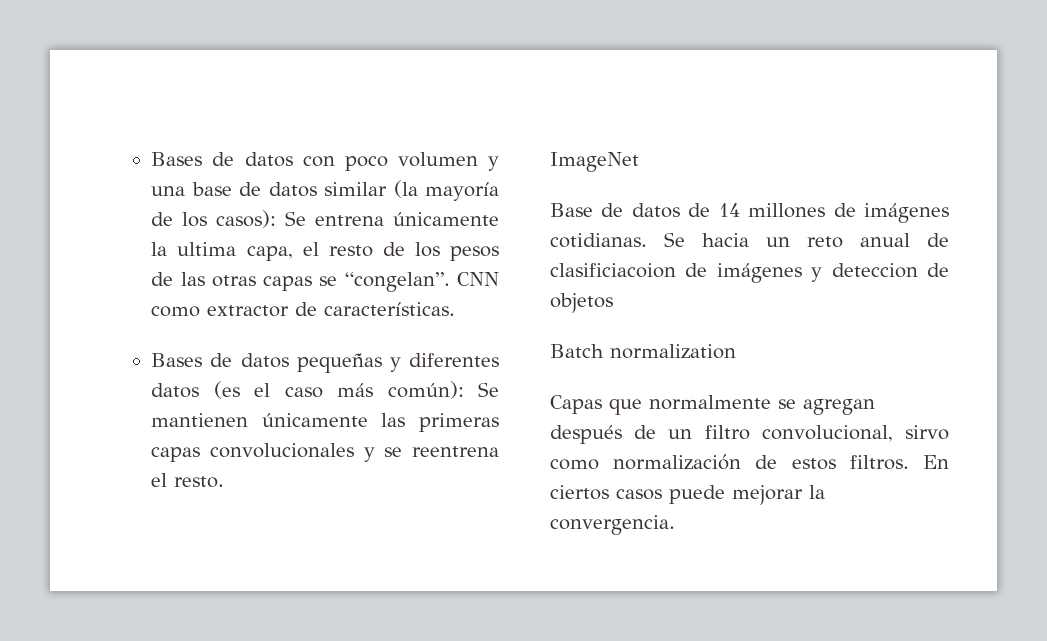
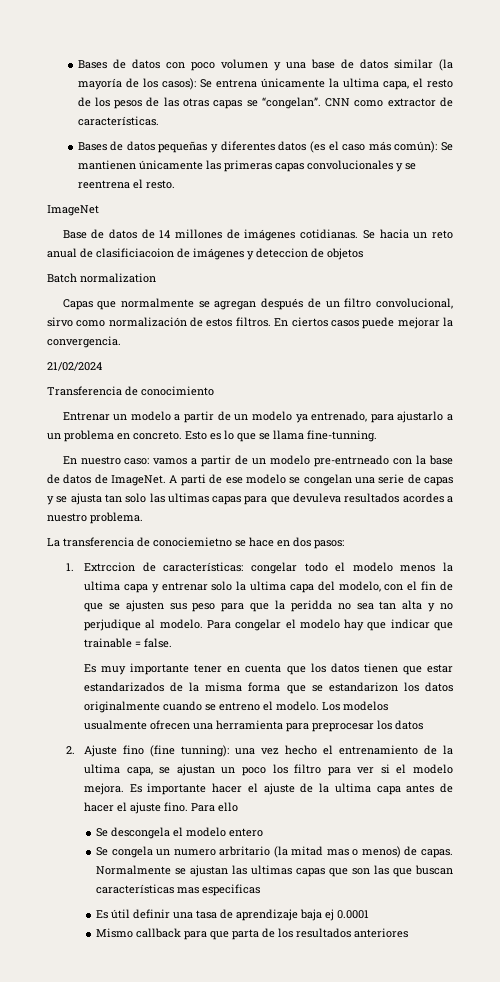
+ 21/02/2024
+ Transferencia de conocimiento
+ Entrenar un modelo a partir de un modelo ya entrenado, para ajustarlo a un problema en concreto. Esto es lo que se llama fine-tunning.
+ En nuestro caso: vamos a partir de un modelo pre-entrneado con la base de datos de ImageNet. A parti de ese modelo se congelan una serie de capas y se ajusta tan solo las ultimas capas para que devuleva resultados acordes a nuestro problema.
+ La transferencia de conociemietno se hace en dos pasos:
+ 1. Extrccion de características: congelar todo el modelo menos la ultima capa y entrenar solo la ultima capa del modelo, con el fin de que se ajusten sus peso para que la peridda no sea tan alta y no perjudique al modelo. Para congelar el modelo hay que indicar que trainable = false.
+ Es muy importante tener en cuenta que los datos tienen que estar estandarizados de la misma forma que se estandarizon los datos originalmente cuando se entreno el modelo. Los modelos usualmente ofrecen una herramienta para preprocesar los datos
+ 2. Ajuste fino (fine tunning): una vez hecho el entrenamiento de la ultima capa, se ajustan un poco los filtro para ver si el modelo mejora. Es importante hacer el ajuste de la ultima capa antes de hacer el ajuste fino. Para ello
+ Se descongela el modelo entero
+ Se congela un numero arbritario (la mitad mas o menos) de capas. Normalmente se ajustan las ultimas capas que son las que buscan características mas especificas
+ Es útil definir una tasa de aprendizaje baja ej 0.0001
+ Mismo callback para que parta de los resultados anteriores

